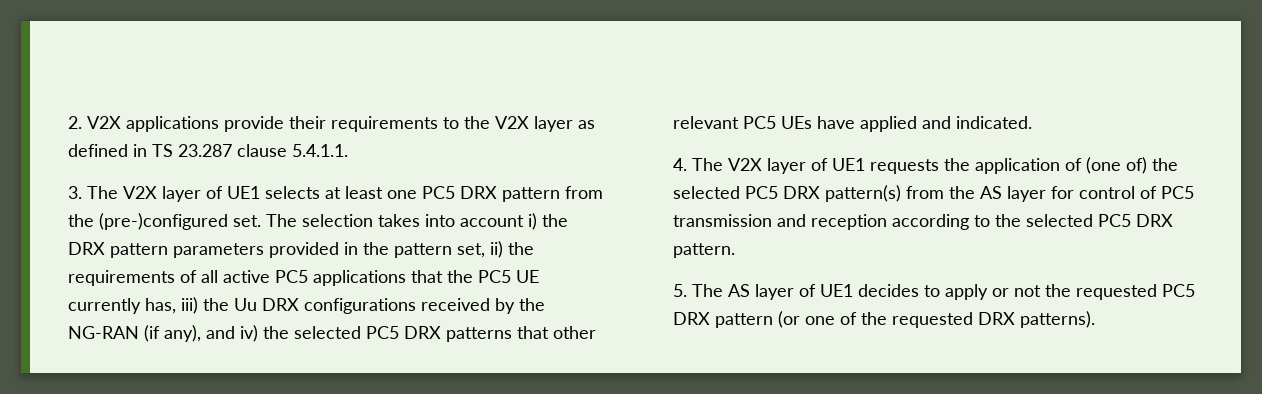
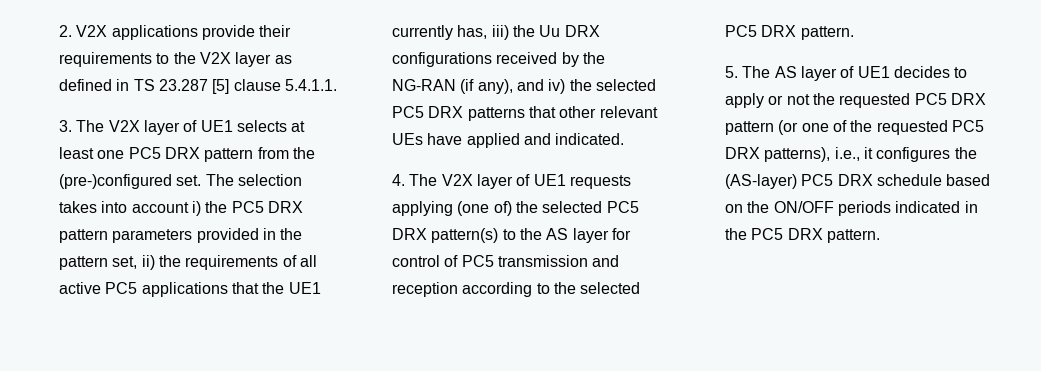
- 2. V2X applications provide their requirements to the V2X layer as defined in TS 23.287 clause 5.4.1.1.
+ 2. V2X applications provide their requirements to the V2X layer as defined in TS 23.287 [5] clause 5.4.1.1.
- The selection takes into account i) the DRX pattern parameters provided in the pattern set, ii) the requirements of all active PC5 applications that the PC5 UE currently has, iii) the Uu DRX configurations received by the NG-RAN (if any), and iv) the selected PC5 DRX patterns that other relevant PC5 UEs have applied and indicated.
+ The selection takes into account i) the PC5 DRX pattern parameters provided in the pattern set, ii) the requirements of all active PC5 applications that the UE1 currently has, iii) the Uu DRX configurations received by the NG-RAN (if any), and iv) the selected PC5 DRX patterns that other relevant UEs have applied and indicated.
- 4. The V2X layer of UE1 requests the application of (one of) the selected PC5 DRX pattern(s) from the AS layer for control of PC5 transmission and reception according to the selected PC5 DRX pattern.
+ 4. The V2X layer of UE1 requests applying (one of) the selected PC5 DRX pattern(s) to the AS layer for control of PC5 transmission and reception according to the selected PC5 DRX pattern.
- 5. The AS layer of UE1 decides to apply or not the requested PC5 DRX pattern (or one of the requested DRX patterns).
+ 5. The AS layer of UE1 decides to apply or not the requested PC5 DRX pattern (or one of the requested PC5 DRX patterns), i.e., it configures the (AS-layer) PC5 DRX schedule based on the ON/OFF periods indicated in the PC5 DRX pattern.

